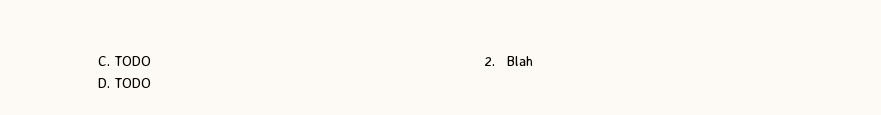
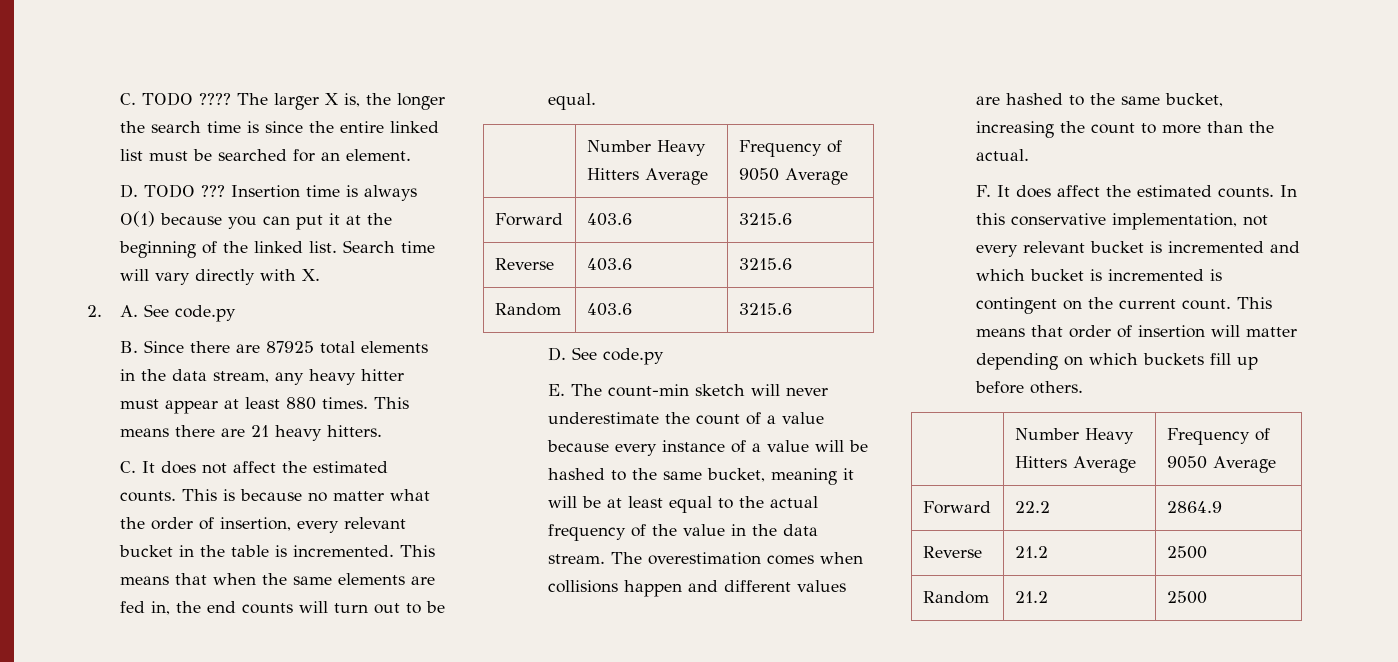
- C. TODO
- D. TODO
- 2. Blah
+ C. TODO ???? The larger X is, the longer the search time is since the entire linked list must be searched for an element.
+ D. TODO ??? Insertion time is always O(1) because you can put it at the beginning of the linked list. Search time will vary directly with X.
+ 2. A. See code.py
+ B. Since there are 87925 total elements in the data stream, any heavy hitter must appear at least 880 times. This means there are 21 heavy hitters.
+ C. It does not affect the estimated counts. This is because no matter what the order of insertion, every relevant bucket in the table is incremented. This means that when the same elements are fed in, the end counts will turn out to be equal.
+ | Number Heavy Hitters Average | Frequency of 9050 Average
+ Forward | 403.6 | 3215.6
+ Reverse | 403.6 | 3215.6
+ Random | 403.6 | 3215.6
+ D. See code.py
+ E. The count-min sketch will never underestimate the count of a value because every instance of a value will be hashed to the same bucket, meaning it will be at least equal to the actual frequency of the value in the data stream. The overestimation comes when collisions happen and different values are hashed to the same bucket, increasing the count to more than the actual.
+ F. It does affect the estimated counts. In this conservative implementation, not every relevant bucket is incremented and which bucket is incremented is contingent on the current count. This means that order of insertion will matter depending on which buckets fill up before others.
+ | Number Heavy Hitters Average | Frequency of 9050 Average
+ Forward | 22.2 | 2864.9
+ Reverse | 21.2 | 2500
+ Random | 21.2 | 2500

